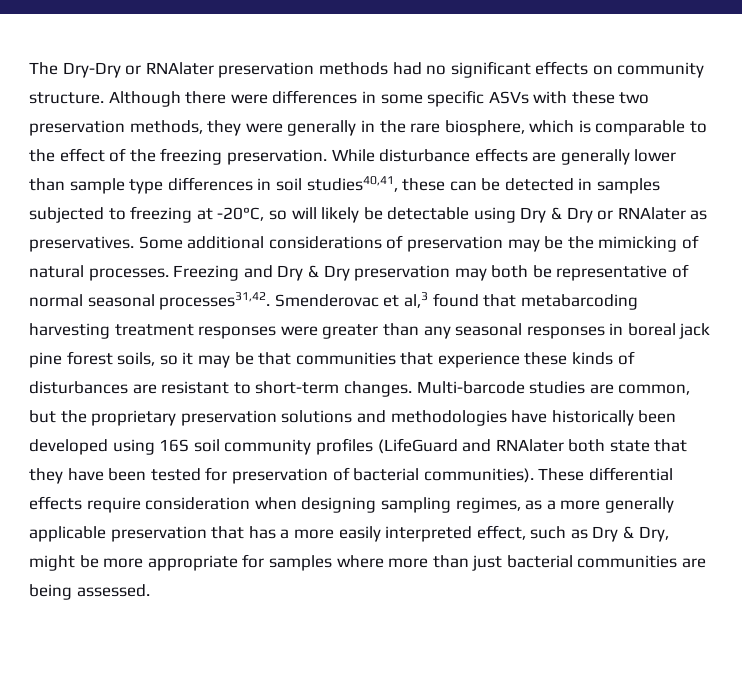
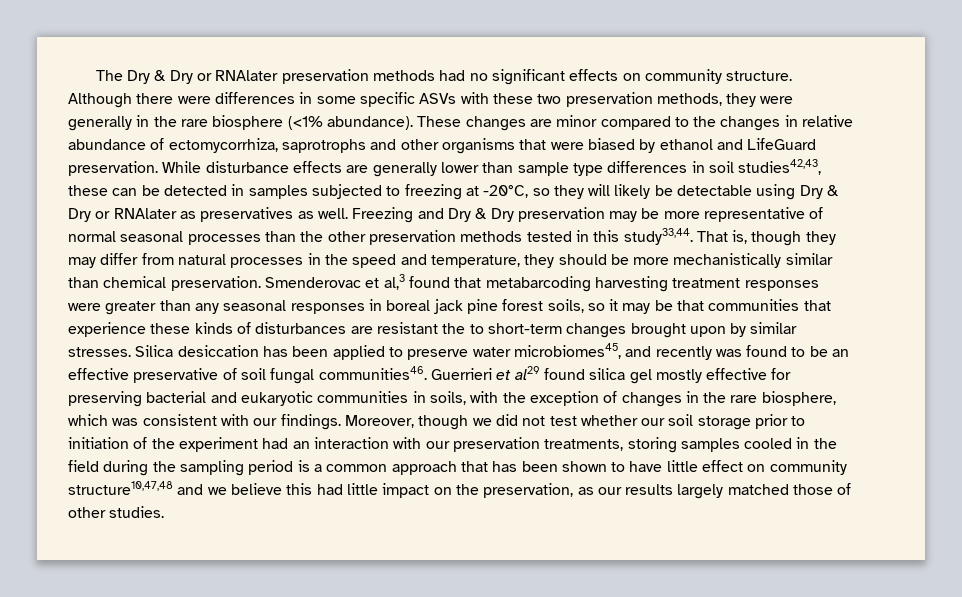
- The Dry-Dry or RNAlater preservation methods had no significant effects on community structure.
+ The Dry & Dry or RNAlater preservation methods had no significant effects on community structure.
- Although there were differences in some specific ASVs with these two preservation methods, they were generally in the rare biosphere, which is comparable to the effect of the freezing preservation.
+ Although there were differences in some specific ASVs with these two preservation methods, they were generally in the rare biosphere (<1% abundance). These changes are minor compared to the changes in relative abundance of ectomycorrhiza, saprotrophs and other organisms that were biased by ethanol and LifeGuard preservation.
- While disturbance effects are generally lower than sample type differences in soil studies40,41, these can be detected in samples subjected to freezing at -20°C, so will likely be detectable using Dry & Dry or RNAlater as preservatives. Some additional considerations of preservation may be the mimicking of natural processes.
+ While disturbance effects are generally lower than sample type differences in soil studies42,43, these can be detected in samples subjected to freezing at -20°C, so they will likely be detectable using Dry & Dry or RNAlater as preservatives as well.
- Freezing and Dry & Dry preservation may both be representative of normal seasonal processes31,42.
+ Freezing and Dry & Dry preservation may be more representative of normal seasonal processes than the other preservation methods tested in this study33,44. That is, though they may differ from natural processes in the speed and temperature, they should be more mechanistically similar than chemical preservation.
- Smenderovac et al,3 found that metabarcoding harvesting treatment responses were greater than any seasonal responses in boreal jack pine forest soils, so it may be that communities that experience these kinds of disturbances are resistant to short-term changes. Multi-barcode studies are common, but the proprietary preservation solutions and methodologies have historically been developed using 16S soil community profiles (LifeGuard and RNAlater both state that they have been tested for preservation of bacterial communities). These differential effects require consideration when designing sampling regimes, as a more generally applicable preservation that has a more easily interpreted effect, such as Dry & Dry, might be more appropriate for samples where more than just bacterial communities are being assessed.
+ Smenderovac et al,3 found that metabarcoding harvesting treatment responses were greater than any seasonal responses in boreal jack pine forest soils, so it may be that communities that experience these kinds of disturbances are resistant the to short-term changes brought upon by similar stresses. Silica desiccation has been applied to preserve water microbiomes45, and recently was found to be an effective preservative of soil fungal communities46. Guerrieri et al29 found silica gel mostly effective for preserving bacterial and eukaryotic communities in soils, with the exception of changes in the rare biosphere, which was consistent with our findings. Moreover, though we did not test whether our soil storage prior to initiation of the experiment had an interaction with our preservation treatments, storing samples cooled in the field during the sampling period is a common approach that has been shown to have little effect on community structure10,47,48 and we believe this had little impact on the preservation, as our results largely matched those of other studies.

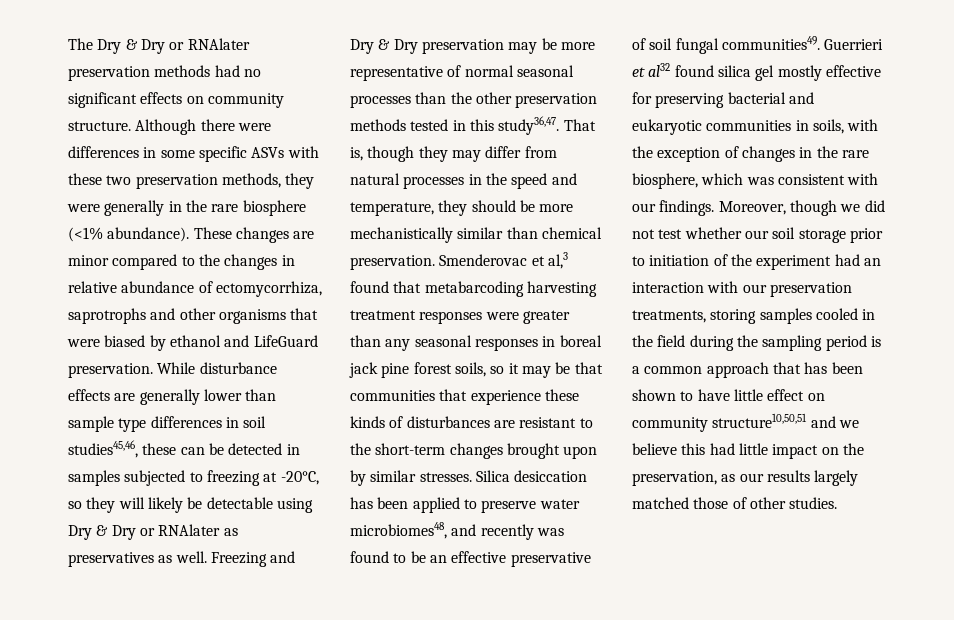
- While disturbance effects are generally lower than sample type differences in soil studies42,43, these can be detected in samples subjected to freezing at -20°C, so they will likely be detectable using Dry & Dry or RNAlater as preservatives as well.
+ While disturbance effects are generally lower than sample type differences in soil studies45,46, these can be detected in samples subjected to freezing at -20°C, so they will likely be detectable using Dry & Dry or RNAlater as preservatives as well.
- Freezing and Dry & Dry preservation may be more representative of normal seasonal processes than the other preservation methods tested in this study33,44.
+ Freezing and Dry & Dry preservation may be more representative of normal seasonal processes than the other preservation methods tested in this study36,47.
- Smenderovac et al,3 found that metabarcoding harvesting treatment responses were greater than any seasonal responses in boreal jack pine forest soils, so it may be that communities that experience these kinds of disturbances are resistant the to short-term changes brought upon by similar stresses.
+ Smenderovac et al,3 found that metabarcoding harvesting treatment responses were greater than any seasonal responses in boreal jack pine forest soils, so it may be that communities that experience these kinds of disturbances are resistant to the short-term changes brought upon by similar stresses.
- Silica desiccation has been applied to preserve water microbiomes45, and recently was found to be an effective preservative of soil fungal communities46.
+ Silica desiccation has been applied to preserve water microbiomes48, and recently was found to be an effective preservative of soil fungal communities49.
- Guerrieri et al29 found silica gel mostly effective for preserving bacterial and eukaryotic communities in soils, with the exception of changes in the rare biosphere, which was consistent with our findings.
+ Guerrieri et al32 found silica gel mostly effective for preserving bacterial and eukaryotic communities in soils, with the exception of changes in the rare biosphere, which was consistent with our findings.
- Moreover, though we did not test whether our soil storage prior to initiation of the experiment had an interaction with our preservation treatments, storing samples cooled in the field during the sampling period is a common approach that has been shown to have little effect on community structure10,47,48 and we believe this had little impact on the preservation, as our results largely matched those of other studies.
+ Moreover, though we did not test whether our soil storage prior to initiation of the experiment had an interaction with our preservation treatments, storing samples cooled in the field during the sampling period is a common approach that has been shown to have little effect on community structure10,50,51 and we believe this had little impact on the preservation, as our results largely matched those of other studies.

